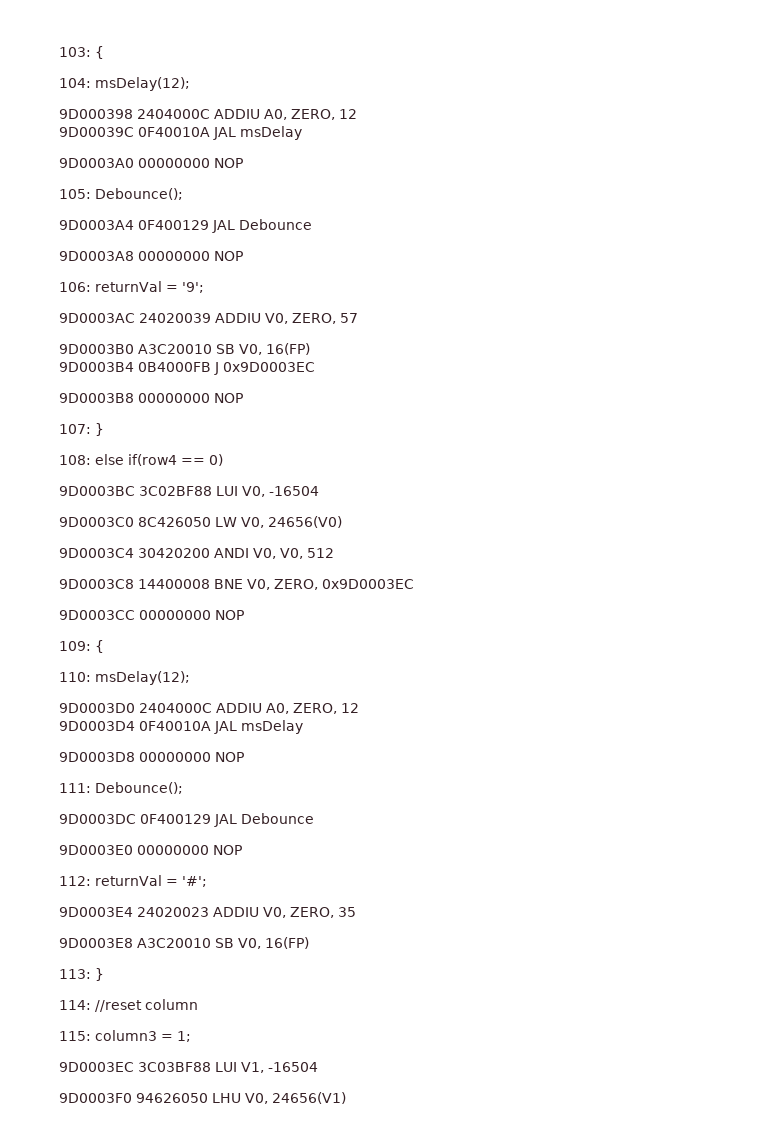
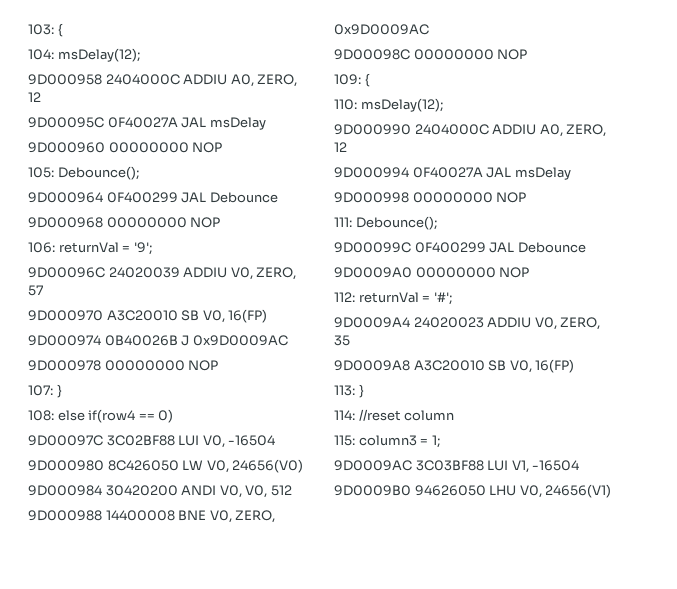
- 9D000398 2404000C ADDIU A0, ZERO, 12
- 9D00039C 0F40010A JAL msDelay
- 9D0003A0 00000000 NOP
+ 9D000958 2404000C ADDIU A0, ZERO, 12
+ 9D00095C 0F40027A JAL msDelay
+ 9D000960 00000000 NOP
- 9D0003A4 0F400129 JAL Debounce
- 9D0003A8 00000000 NOP
+ 9D000964 0F400299 JAL Debounce
+ 9D000968 00000000 NOP
- 9D0003AC 24020039 ADDIU V0, ZERO, 57
+ 9D00096C 24020039 ADDIU V0, ZERO, 57
- 9D0003B0 A3C20010 SB V0, 16(FP)
- 9D0003B4 0B4000FB J 0x9D0003EC
- 9D0003B8 00000000 NOP
+ 9D000970 A3C20010 SB V0, 16(FP)
+ 9D000974 0B40026B J 0x9D0009AC
+ 9D000978 00000000 NOP
- 9D0003BC 3C02BF88 LUI V0, -16504
+ 9D00097C 3C02BF88 LUI V0, -16504
- 9D0003C0 8C426050 LW V0, 24656(V0)
+ 9D000980 8C426050 LW V0, 24656(V0)
- 9D0003C4 30420200 ANDI V0, V0, 512
+ 9D000984 30420200 ANDI V0, V0, 512
- 9D0003C8 14400008 BNE V0, ZERO, 0x9D0003EC
- 9D0003CC 00000000 NOP
+ 9D000988 14400008 BNE V0, ZERO, 0x9D0009AC
+ 9D00098C 00000000 NOP
- 9D0003D0 2404000C ADDIU A0, ZERO, 12
- 9D0003D4 0F40010A JAL msDelay
- 9D0003D8 00000000 NOP
+ 9D000990 2404000C ADDIU A0, ZERO, 12
+ 9D000994 0F40027A JAL msDelay
+ 9D000998 00000000 NOP
- 9D0003DC 0F400129 JAL Debounce
- 9D0003E0 00000000 NOP
+ 9D00099C 0F400299 JAL Debounce
+ 9D0009A0 00000000 NOP
- 9D0003E4 24020023 ADDIU V0, ZERO, 35
+ 9D0009A4 24020023 ADDIU V0, ZERO, 35
- 9D0003E8 A3C20010 SB V0, 16(FP)
+ 9D0009A8 A3C20010 SB V0, 16(FP)
- 9D0003EC 3C03BF88 LUI V1, -16504
+ 9D0009AC 3C03BF88 LUI V1, -16504
- 9D0003F0 94626050 LHU V0, 24656(V1)
+ 9D0009B0 94626050 LHU V0, 24656(V1)

